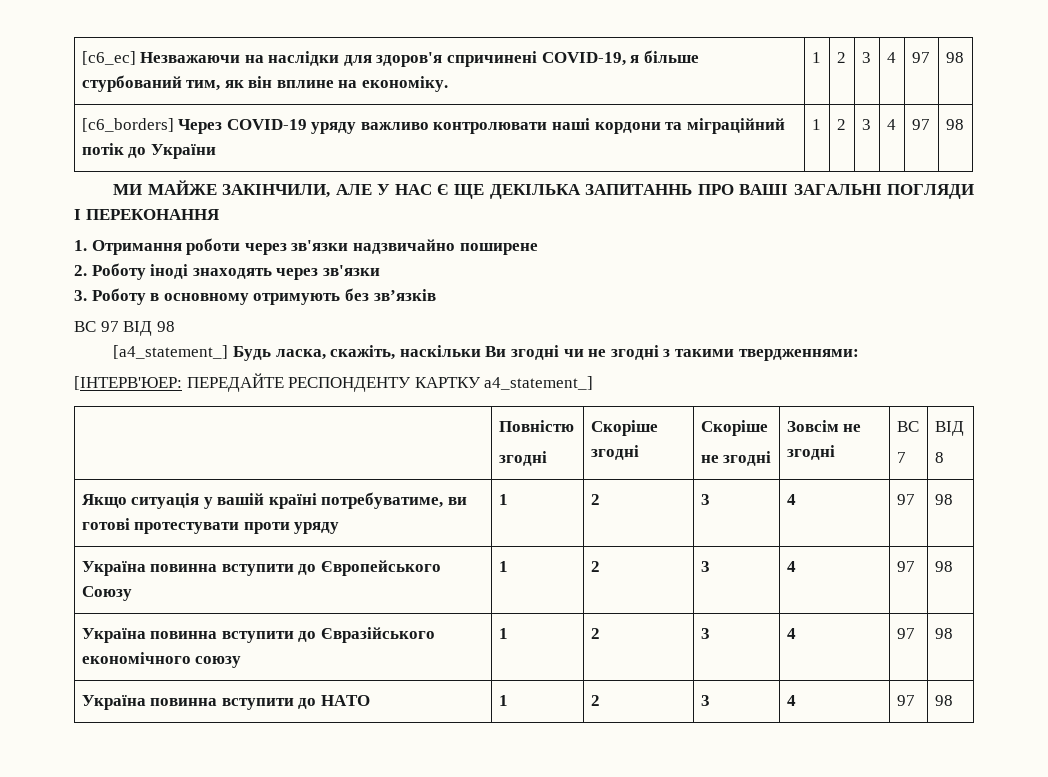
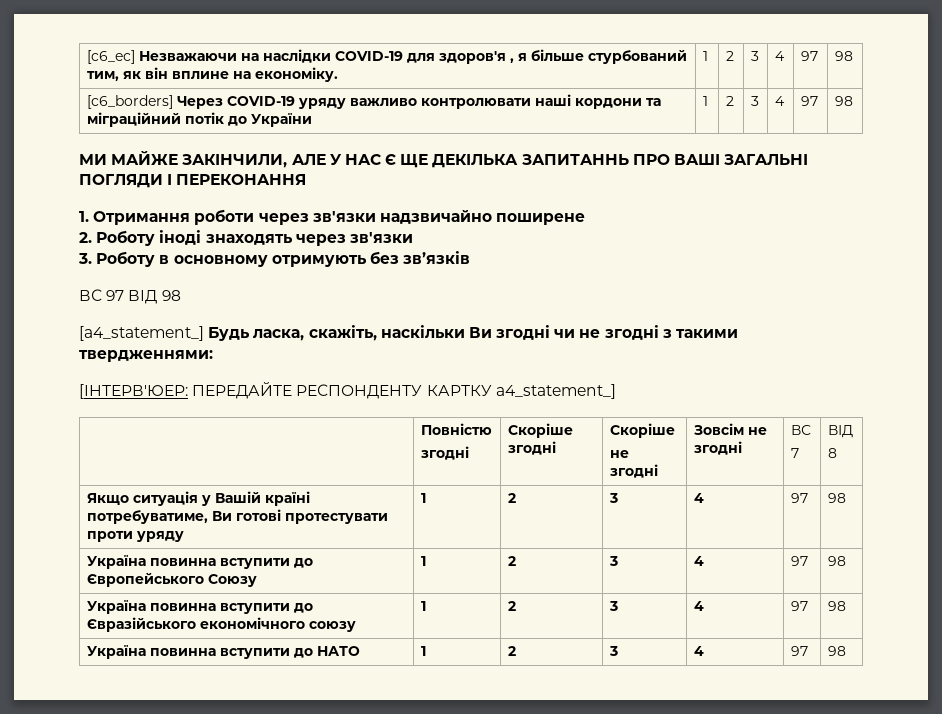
- [c6_ec] Незважаючи на наслідки для здоров'я спричинені COVID-19, я більше стурбований тим, як він вплине на економіку. | 1 | 2 | 3 | 4 | 97 | 98
+ [c6_ec] Незважаючи на наслідки COVID-19 для здоров'я , я більше стурбований тим, як він вплине на економіку. | 1 | 2 | 3 | 4 | 97 | 98
- Якщо ситуація у вашій країні потребуватиме, ви готові протестувати проти уряду | 1 | 2 | 3 | 4 | 97 | 98
+ Якщо ситуація у Вашій країні потребуватиме, Ви готові протестувати проти уряду | 1 | 2 | 3 | 4 | 97 | 98

